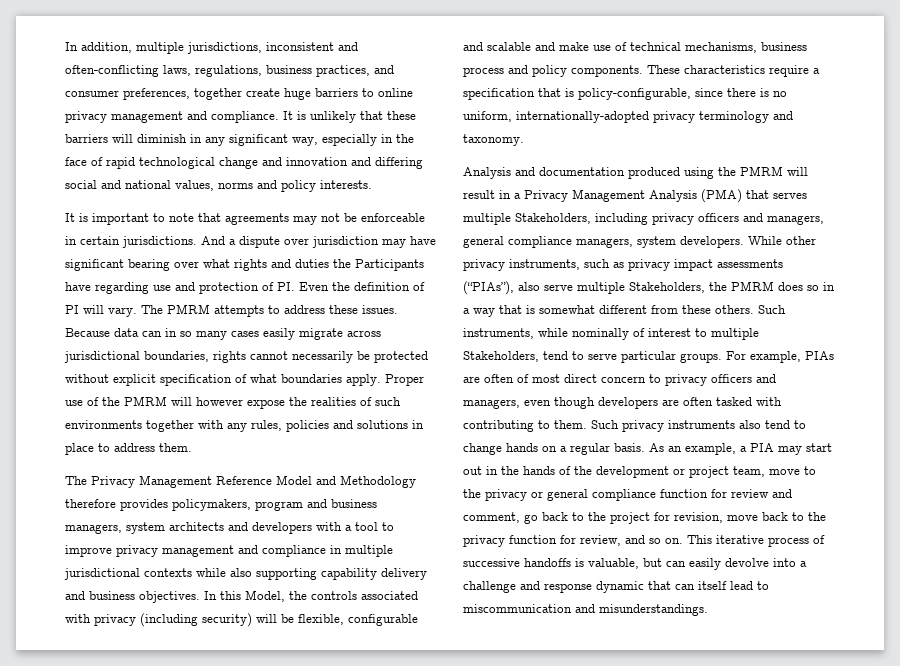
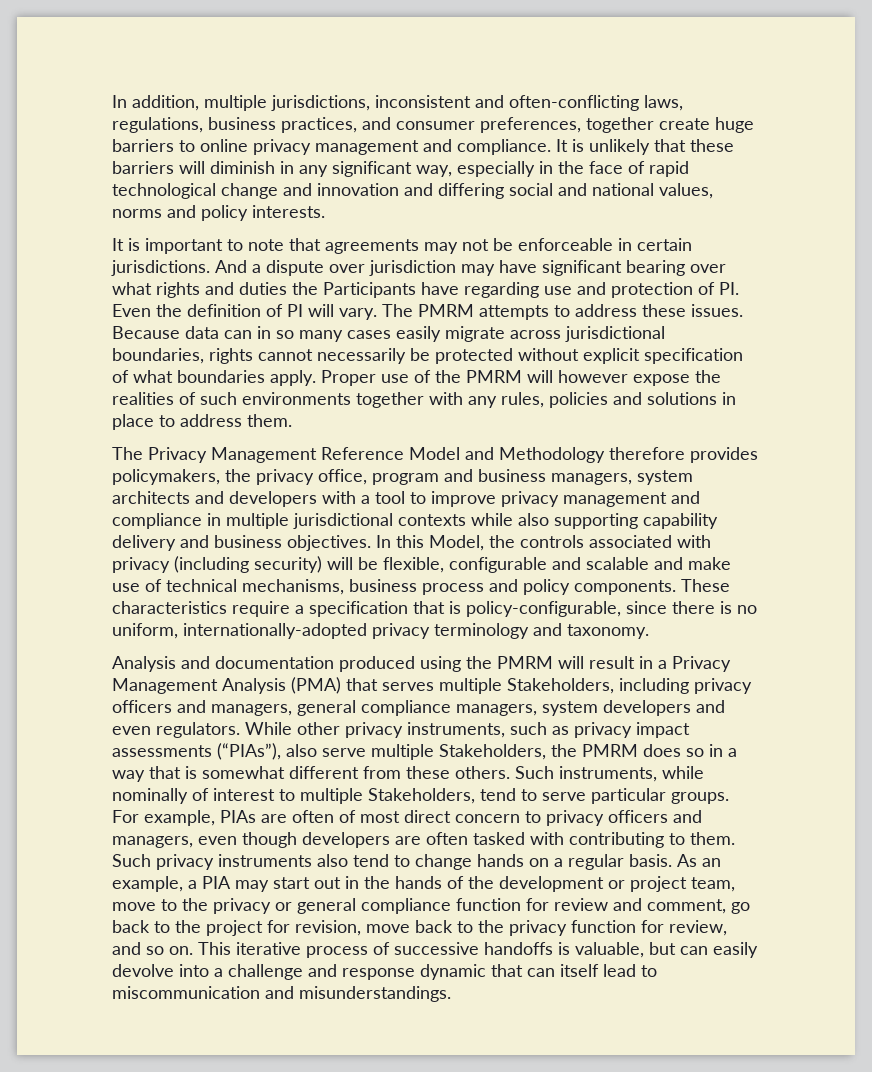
- The Privacy Management Reference Model and Methodology therefore provides policymakers, program and business managers, system architects and developers with a tool to improve privacy management and compliance in multiple jurisdictional contexts while also supporting capability delivery and business objectives.
+ The Privacy Management Reference Model and Methodology therefore provides policymakers, the privacy office, program and business managers, system architects and developers with a tool to improve privacy management and compliance in multiple jurisdictional contexts while also supporting capability delivery and business objectives.
- Analysis and documentation produced using the PMRM will result in a Privacy Management Analysis (PMA) that serves multiple Stakeholders, including privacy officers and managers, general compliance managers, system developers.
+ Analysis and documentation produced using the PMRM will result in a Privacy Management Analysis (PMA) that serves multiple Stakeholders, including privacy officers and managers, general compliance managers, system developers and even regulators.

